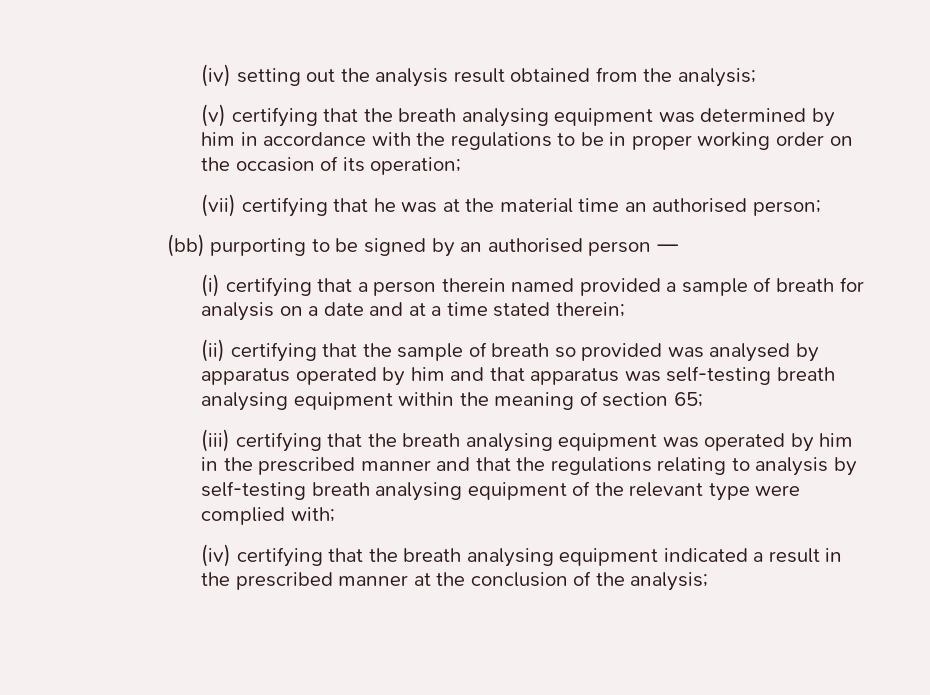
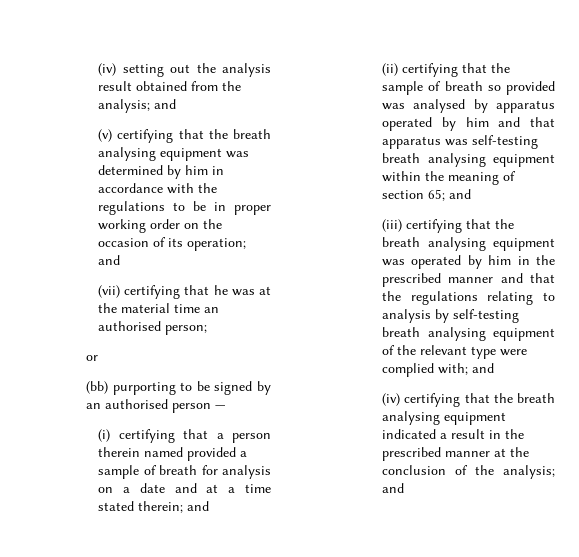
- (iv) setting out the analysis result obtained from the analysis;
+ (iv) setting out the analysis result obtained from the analysis; and
- (v) certifying that the breath analysing equipment was determined by him in accordance with the regulations to be in proper working order on the occasion of its operation;
+ (v) certifying that the breath analysing equipment was determined by him in accordance with the regulations to be in proper working order on the occasion of its operation; and
+ or
- (i) certifying that a person therein named provided a sample of breath for analysis on a date and at a time stated therein;
+ (i) certifying that a person therein named provided a sample of breath for analysis on a date and at a time stated therein; and
- (ii) certifying that the sample of breath so provided was analysed by apparatus operated by him and that apparatus was self-testing breath analysing equipment within the meaning of section 65;
+ (ii) certifying that the sample of breath so provided was analysed by apparatus operated by him and that apparatus was self-testing breath analysing equipment within the meaning of section 65; and
- (iii) certifying that the breath analysing equipment was operated by him in the prescribed manner and that the regulations relating to analysis by self-testing breath analysing equipment of the relevant type were complied with;
+ (iii) certifying that the breath analysing equipment was operated by him in the prescribed manner and that the regulations relating to analysis by self-testing breath analysing equipment of the relevant type were complied with; and
- (iv) certifying that the breath analysing equipment indicated a result in the prescribed manner at the conclusion of the analysis;
+ (iv) certifying that the breath analysing equipment indicated a result in the prescribed manner at the conclusion of the analysis; and

